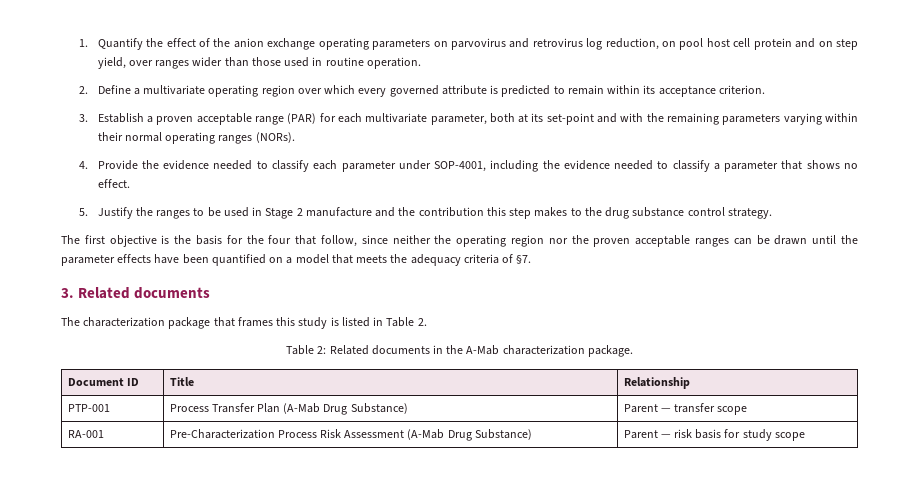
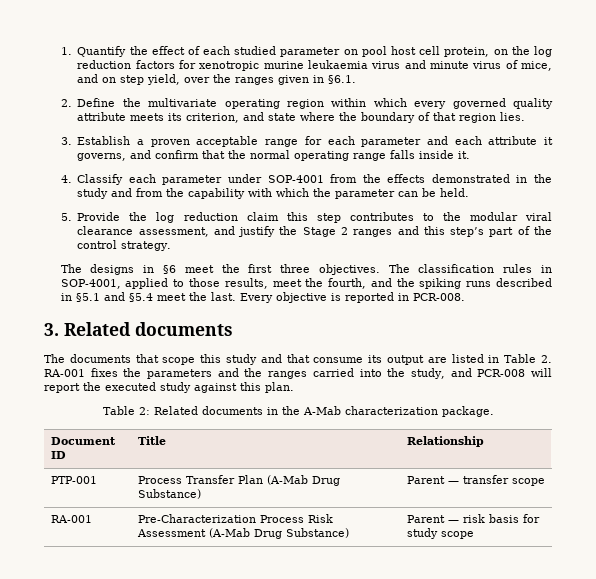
- 1. Quantify the effect of the anion exchange operating parameters on parvovirus and retrovirus log reduction, on pool host cell protein and on step yield, over ranges wider than those used in routine operation.
+ 1. Quantify the effect of each studied parameter on pool host cell protein, on the log reduction factors for xenotropic murine leukaemia virus and minute virus of mice, and on step yield, over the ranges given in §6.1.
- 2. Define a multivariate operating region over which every governed attribute is predicted to remain within its acceptance criterion.
+ 2. Define the multivariate operating region within which every governed quality attribute meets its criterion, and state where the boundary of that region lies.
- 3. Establish a proven acceptable range (PAR) for each multivariate parameter, both at its set-point and with the remaining parameters varying within their normal operating ranges (NORs).
- 4. Provide the evidence needed to classify each parameter under SOP-4001, including the evidence needed to classify a parameter that shows no effect.
- 5. Justify the ranges to be used in Stage 2 manufacture and the contribution this step makes to the drug substance control strategy.
- The first objective is the basis for the four that follow, since neither the operating region nor the proven acceptable ranges can be drawn until the parameter effects have been quantified on a model that meets the adequacy criteria of §7.
+ 3. Establish a proven acceptable range for each parameter and each attribute it governs, and confirm that the normal operating range falls inside it.
+ 4. Classify each parameter under SOP-4001 from the effects demonstrated in the study and from the capability with which the parameter can be held.
+ 5. Provide the log reduction claim this step contributes to the modular viral clearance assessment, and justify the Stage 2 ranges and this step’s part of the control strategy.
+ The designs in §6 meet the first three objectives. The classification rules in SOP-4001, applied to those results, meet the fourth, and the spiking runs described in §5.1 and §5.4 meet the last. Every objective is reported in PCR-008.
  3. Related documents
- The characterization package that frames this study is listed in Table 2.
+ The documents that scope this study and that consume its output are listed in Table 2. RA-001 fixes the parameters and the ranges carried into the study, and PCR-008 will report the executed study against this plan.

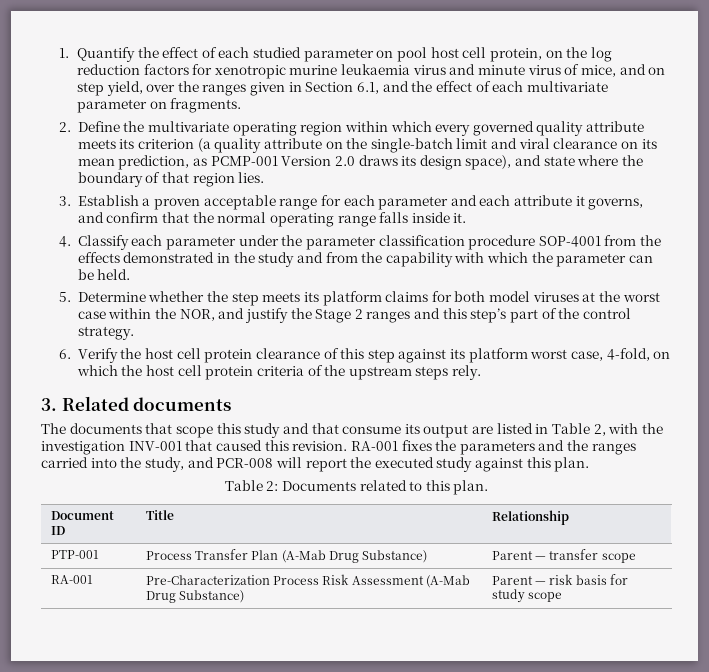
- 1. Quantify the effect of each studied parameter on pool host cell protein, on the log reduction factors for xenotropic murine leukaemia virus and minute virus of mice, and on step yield, over the ranges given in §6.1.
+ 1. Quantify the effect of each studied parameter on pool host cell protein, on the log reduction factors for xenotropic murine leukaemia virus and minute virus of mice, and on step yield, over the ranges given in Section 6.1, and the effect of each multivariate parameter on fragments.
- 2. Define the multivariate operating region within which every governed quality attribute meets its criterion, and state where the boundary of that region lies.
+ 2. Define the multivariate operating region within which every governed quality attribute meets its criterion (a quality attribute on the single-batch limit and viral clearance on its mean prediction, as PCMP-001 Version 2.0 draws its design space), and state where the boundary of that region lies.
- 4. Classify each parameter under SOP-4001 from the effects demonstrated in the study and from the capability with which the parameter can be held.
+ 4. Classify each parameter under the parameter classification procedure SOP-4001 from the effects demonstrated in the study and from the capability with which the parameter can be held.
- 5. Provide the log reduction claim this step contributes to the modular viral clearance assessment, and justify the Stage 2 ranges and this step’s part of the control strategy.
+ 5. Determine whether the step meets its platform claims for both model viruses at the worst case within the NOR, and justify the Stage 2 ranges and this step’s part of the control strategy.
- The designs in §6 meet the first three objectives. The classification rules in SOP-4001, applied to those results, meet the fourth, and the spiking runs described in §5.1 and §5.4 meet the last. Every objective is reported in PCR-008.
+ 6. Verify the host cell protein clearance of this step against its platform worst case, 4-fold, on which the host cell protein criteria of the upstream steps rely.
- The documents that scope this study and that consume its output are listed in Table 2. RA-001 fixes the parameters and the ranges carried into the study, and PCR-008 will report the executed study against this plan.
+ The documents that scope this study and that consume its output are listed in Table 2, with the investigation INV-001 that caused this revision. RA-001 fixes the parameters and the ranges carried into the study, and PCR-008 will report the executed study against this plan.
- Table 2: Related documents in the A-Mab characterization package.
+ Table 2: Documents related to this plan.

